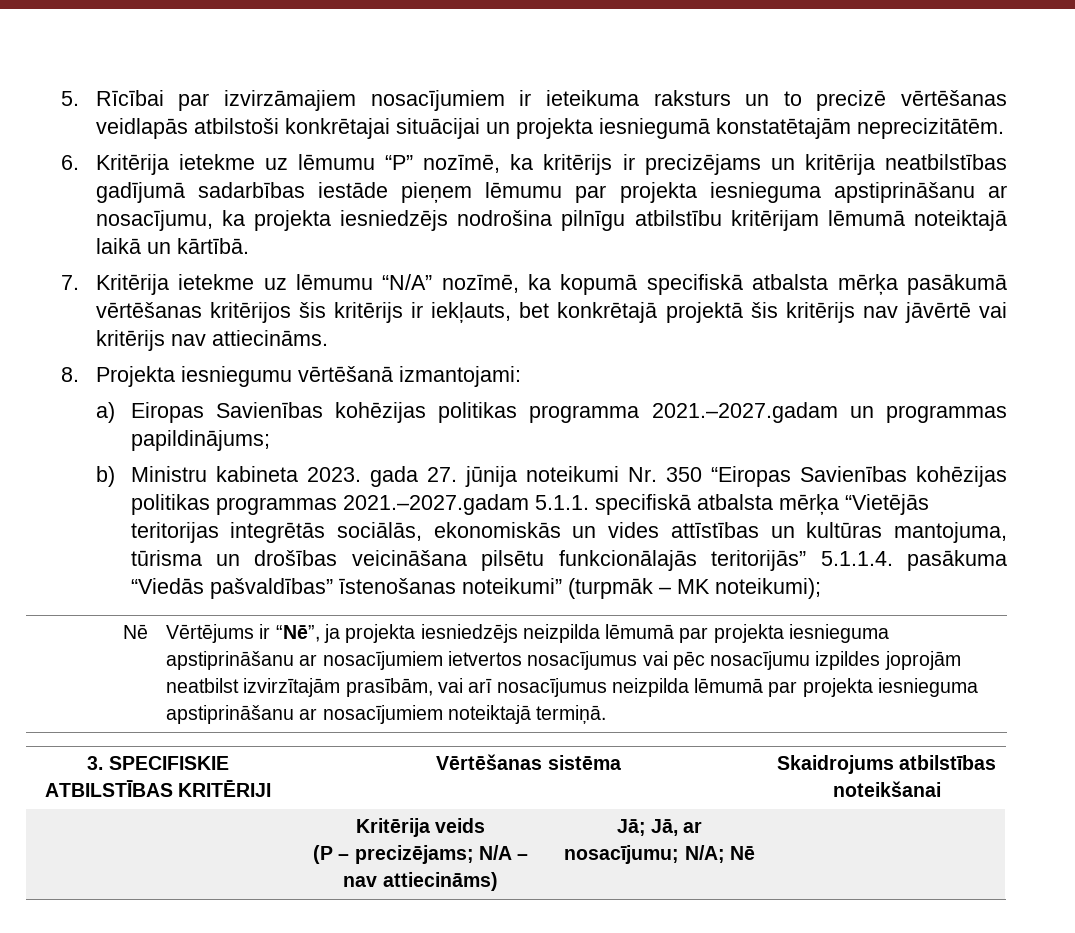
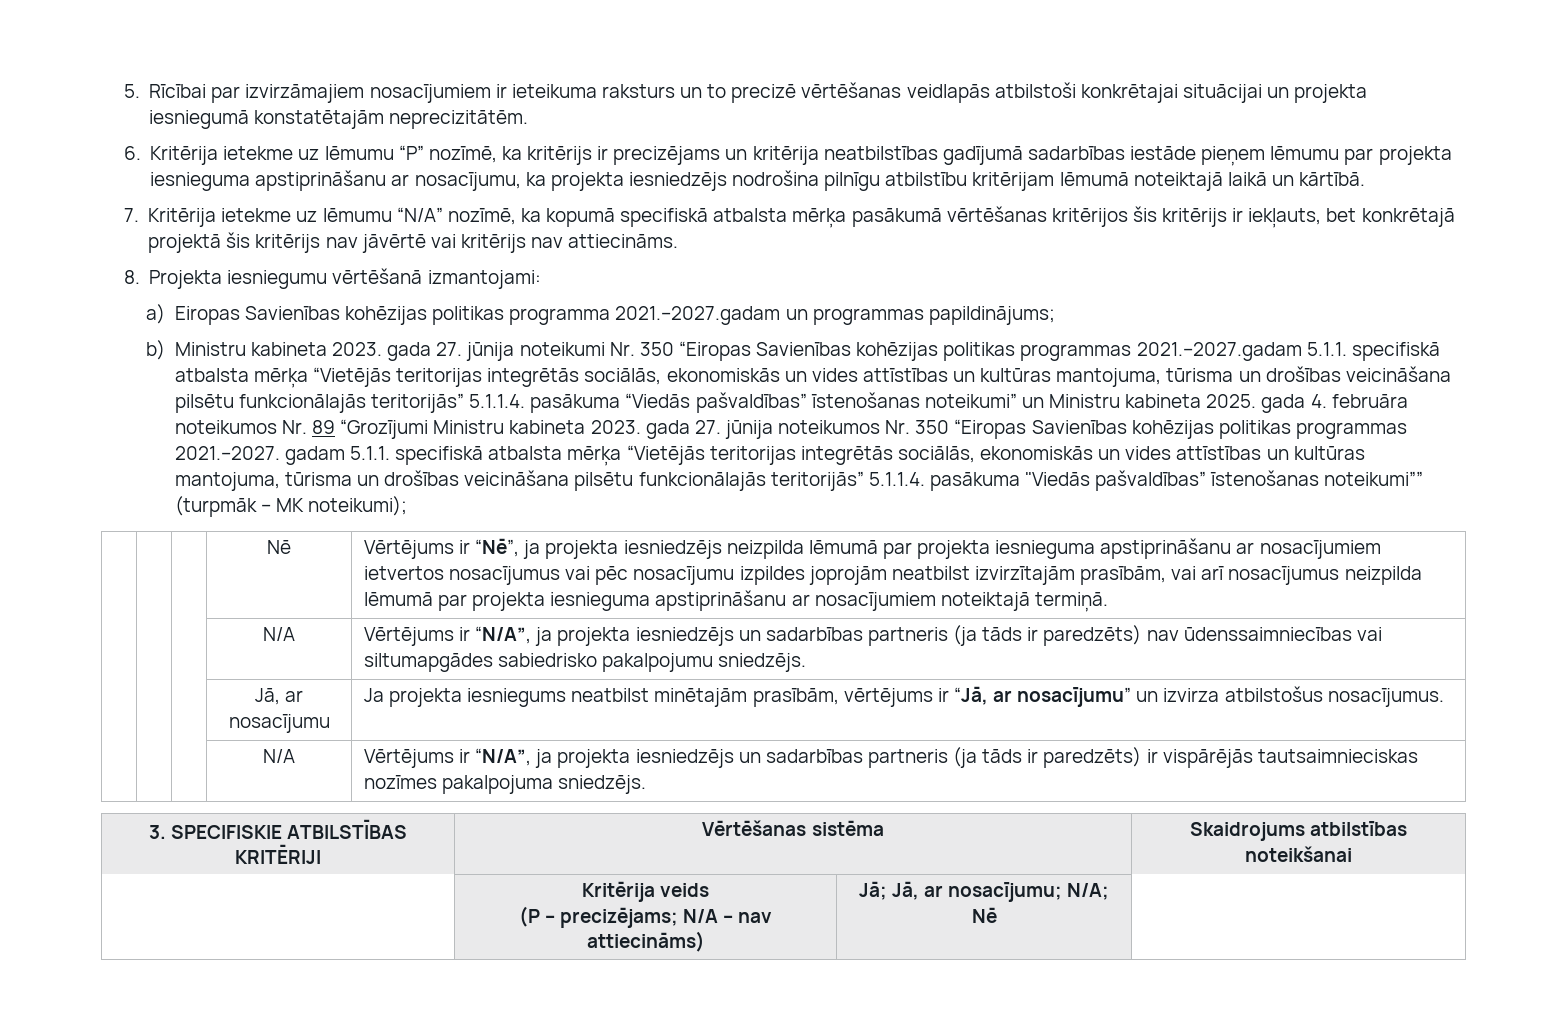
- b) Ministru kabineta 2023. gada 27. jūnija noteikumi Nr. 350 “Eiropas Savienības kohēzijas politikas programmas 2021.–2027.gadam 5.1.1. specifiskā atbalsta mērķa “Vietējās teritorijas integrētās sociālās, ekonomiskās un vides attīstības un kultūras mantojuma, tūrisma un drošības veicināšana pilsētu funkcionālajās teritorijās” 5.1.1.4. pasākuma “Viedās pašvaldības” īstenošanas noteikumi” (turpmāk – MK noteikumi);
+ b) Ministru kabineta 2023. gada 27. jūnija noteikumi Nr. 350 “Eiropas Savienības kohēzijas politikas programmas 2021.–2027.gadam 5.1.1. specifiskā atbalsta mērķa “Vietējās teritorijas integrētās sociālās, ekonomiskās un vides attīstības un kultūras mantojuma, tūrisma un drošības veicināšana pilsētu funkcionālajās teritorijās” 5.1.1.4. pasākuma “Viedās pašvaldības” īstenošanas noteikumi” un Ministru kabineta 2025. gada 4. februāra noteikumos Nr. 89 “Grozījumi Ministru kabineta 2023. gada 27. jūnija noteikumos Nr. 350 “Eiropas Savienības kohēzijas politikas programmas 2021.–2027. gadam 5.1.1. specifiskā atbalsta mērķa “Vietējās teritorijas integrētās sociālās, ekonomiskās un vides attīstības un kultūras mantojuma, tūrisma un drošības veicināšana pilsētu funkcionālajās teritorijās” 5.1.1.4. pasākuma "Viedās pašvaldības” īstenošanas noteikumi”” (turpmāk – MK noteikumi);
+ | | | N/A | Vērtējums ir “N/A”, ja projekta iesniedzējs un sadarbības partneris (ja tāds ir paredzēts) nav ūdenssaimniecības vai siltumapgādes sabiedrisko pakalpojumu sniedzējs.
+ | | | Jā, ar nosacījumu | Ja projekta iesniegums neatbilst minētajām prasībām, vērtējums ir “Jā, ar nosacījumu” un izvirza atbilstošus nosacījumus.
+ | | | N/A | Vērtējums ir “N/A”, ja projekta iesniedzējs un sadarbības partneris (ja tāds ir paredzēts) ir vispārējās tautsaimnieciskas nozīmes pakalpojuma sniedzējs.

